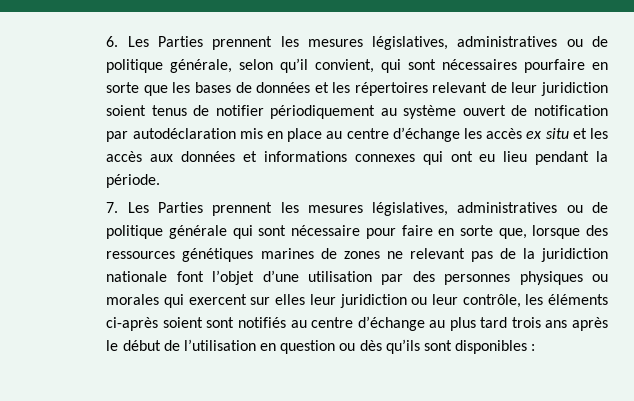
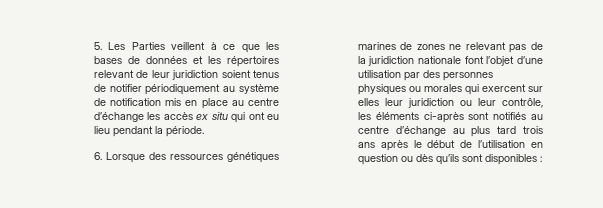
- 6. Les Parties prennent les mesures législatives, administratives ou de politique générale, selon qu’il convient, qui sont nécessaires pourfaire en sorte que les bases de données et les répertoires relevant de leur juridiction soient tenus de notifier périodiquement au système ouvert de notification par autodéclaration mis en place au centre d’échange les accès ex situ et les accès aux données et informations connexes qui ont eu lieu pendant la période.
+ 5. Les Parties veillent à ce que les bases de données et les répertoires relevant de leur juridiction soient tenus de notifier périodiquement au système de notification mis en place au centre d’échange les accès ex situ qui ont eu lieu pendant la période.
- 7. Les Parties prennent les mesures législatives, administratives ou de politique générale qui sont nécessaire pour faire en sorte que, lorsque des ressources génétiques marines de zones ne relevant pas de la juridiction nationale font l’objet d’une utilisation par des personnes physiques ou morales qui exercent sur elles leur juridiction ou leur contrôle, les éléments ci-après soient sont notifiés au centre d’échange au plus tard trois ans après le début de l’utilisation en question ou dès qu’ils sont disponibles :
+ 6. Lorsque des ressources génétiques marines de zones ne relevant pas de la juridiction nationale font l’objet d’une utilisation par des personnes physiques ou morales qui exercent sur elles leur juridiction ou leur contrôle, les éléments ci-après sont notifiés au centre d’échange au plus tard trois ans après le début de l’utilisation en question ou dès qu’ils sont disponibles :

